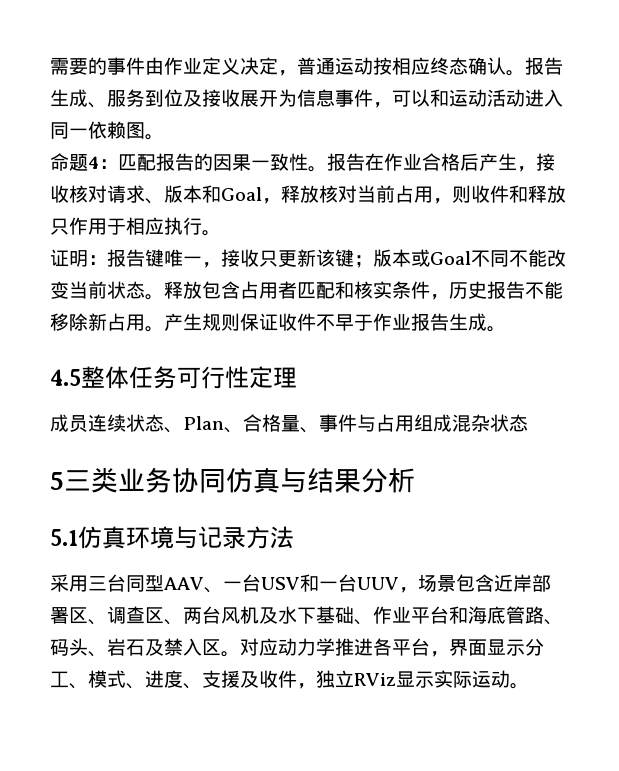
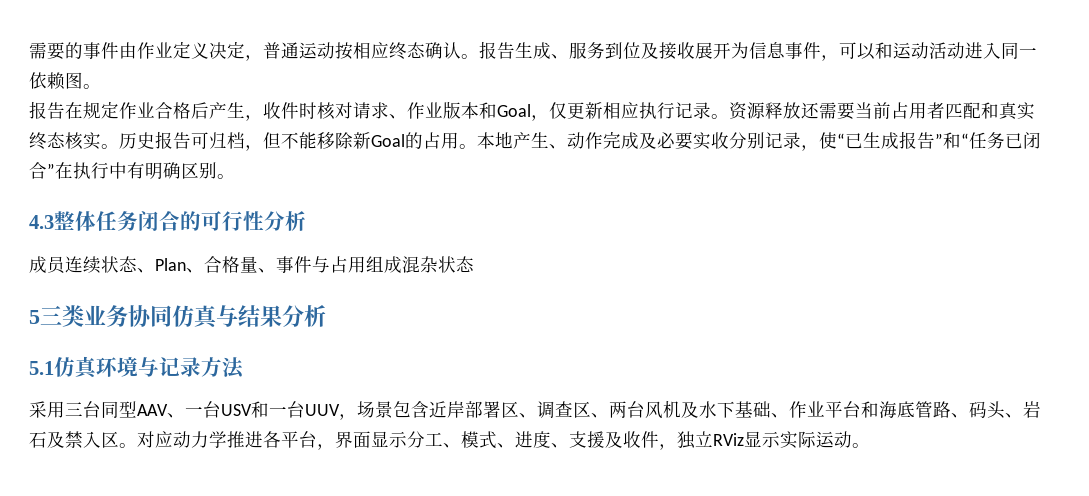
- 命题4：匹配报告的因果一致性。报告在作业合格后产生，接收核对请求、版本和Goal，释放核对当前占用，则收件和释放只作用于相应执行。
- 证明：报告键唯一，接收只更新该键；版本或Goal不同不能改变当前状态。释放包含占用者匹配和核实条件，历史报告不能移除新占用。产生规则保证收件不早于作业报告生成。
- 4.5整体任务可行性定理
+ 报告在规定作业合格后产生，收件时核对请求、作业版本和Goal，仅更新相应执行记录。资源释放还需要当前占用者匹配和真实终态核实。历史报告可归档，但不能移除新Goal的占用。本地产生、动作完成及必要实收分别记录，使“已生成报告”和“任务已闭合”在执行中有明确区别。
+ 4.3整体任务闭合的可行性分析

